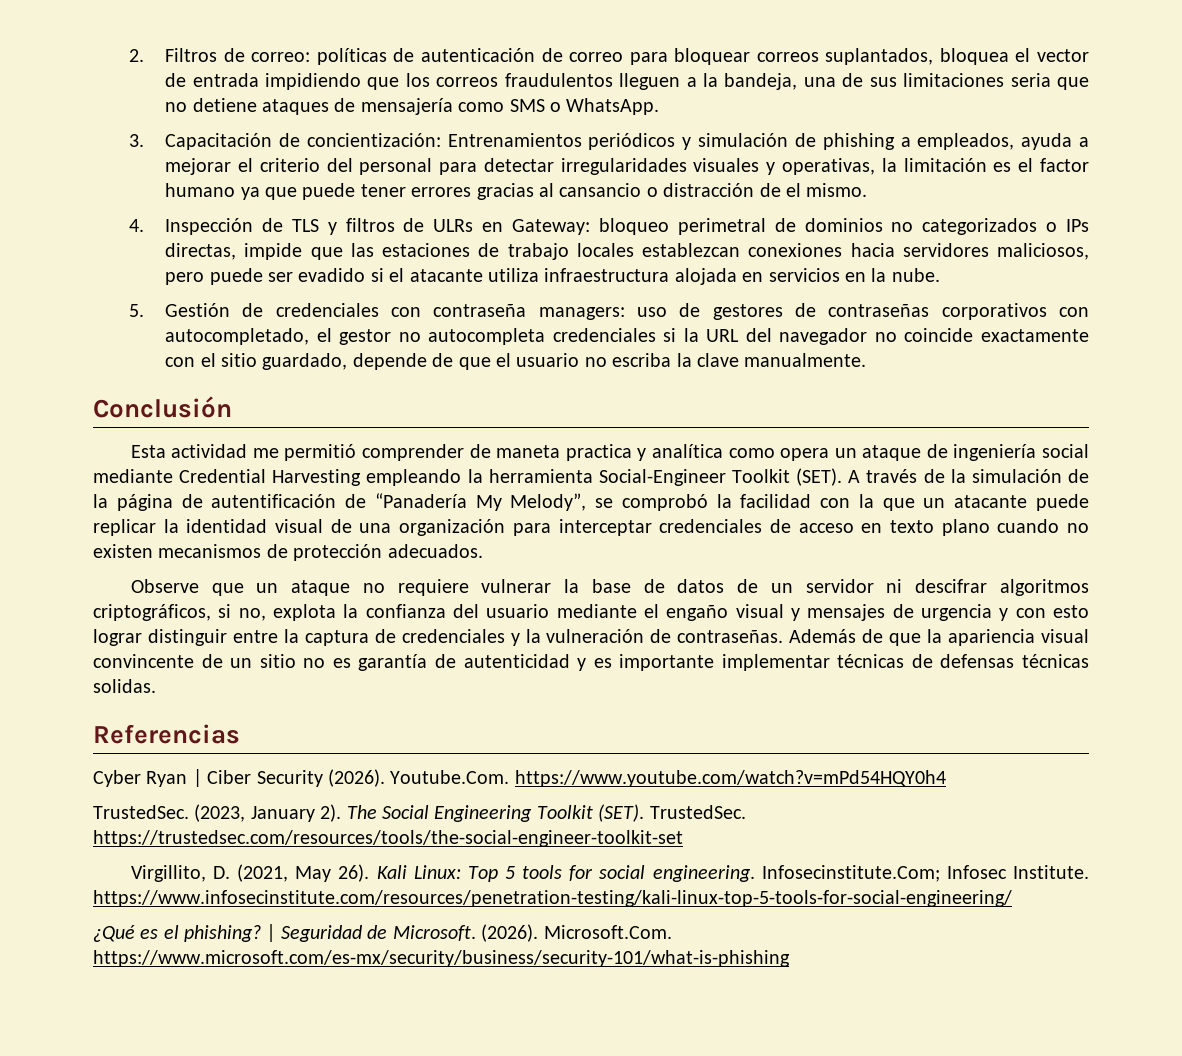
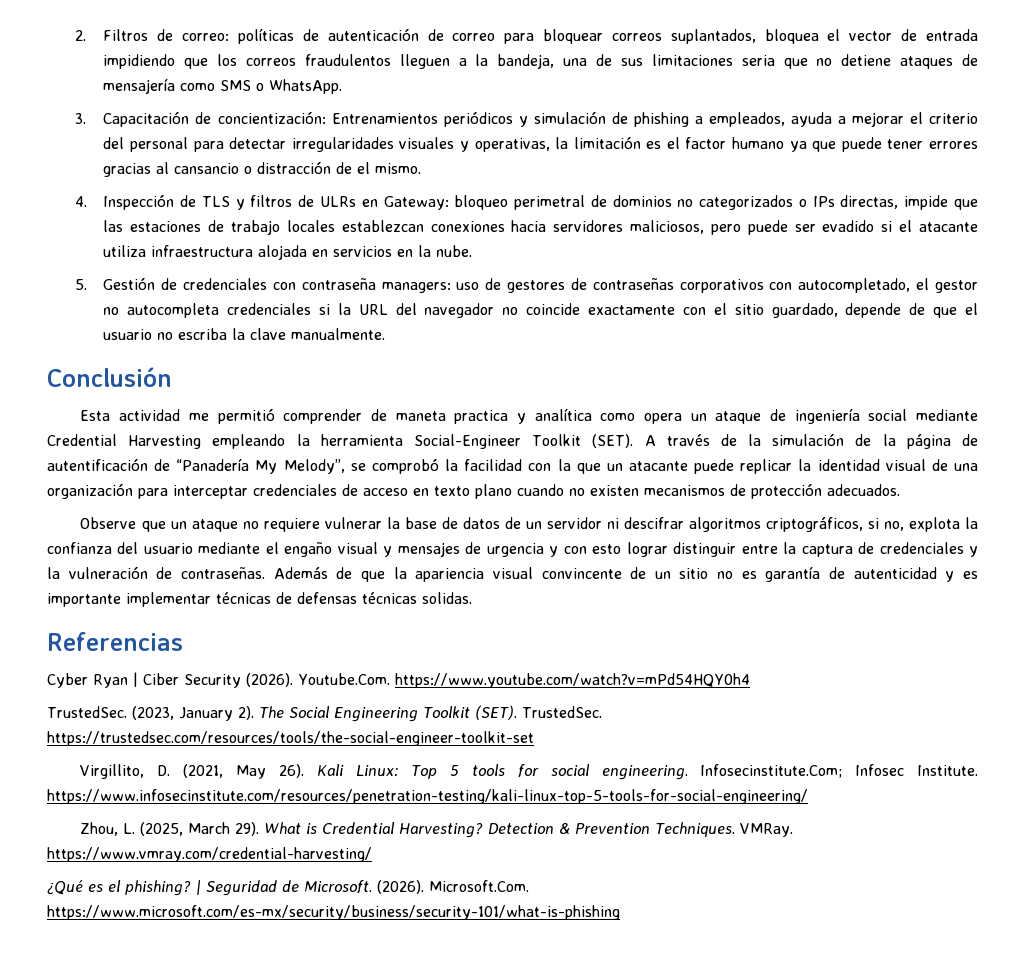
+ Zhou, L. (2025, March 29). What is Credential Harvesting? Detection & Prevention Techniques. VMRay. https://www.vmray.com/credential-harvesting/

